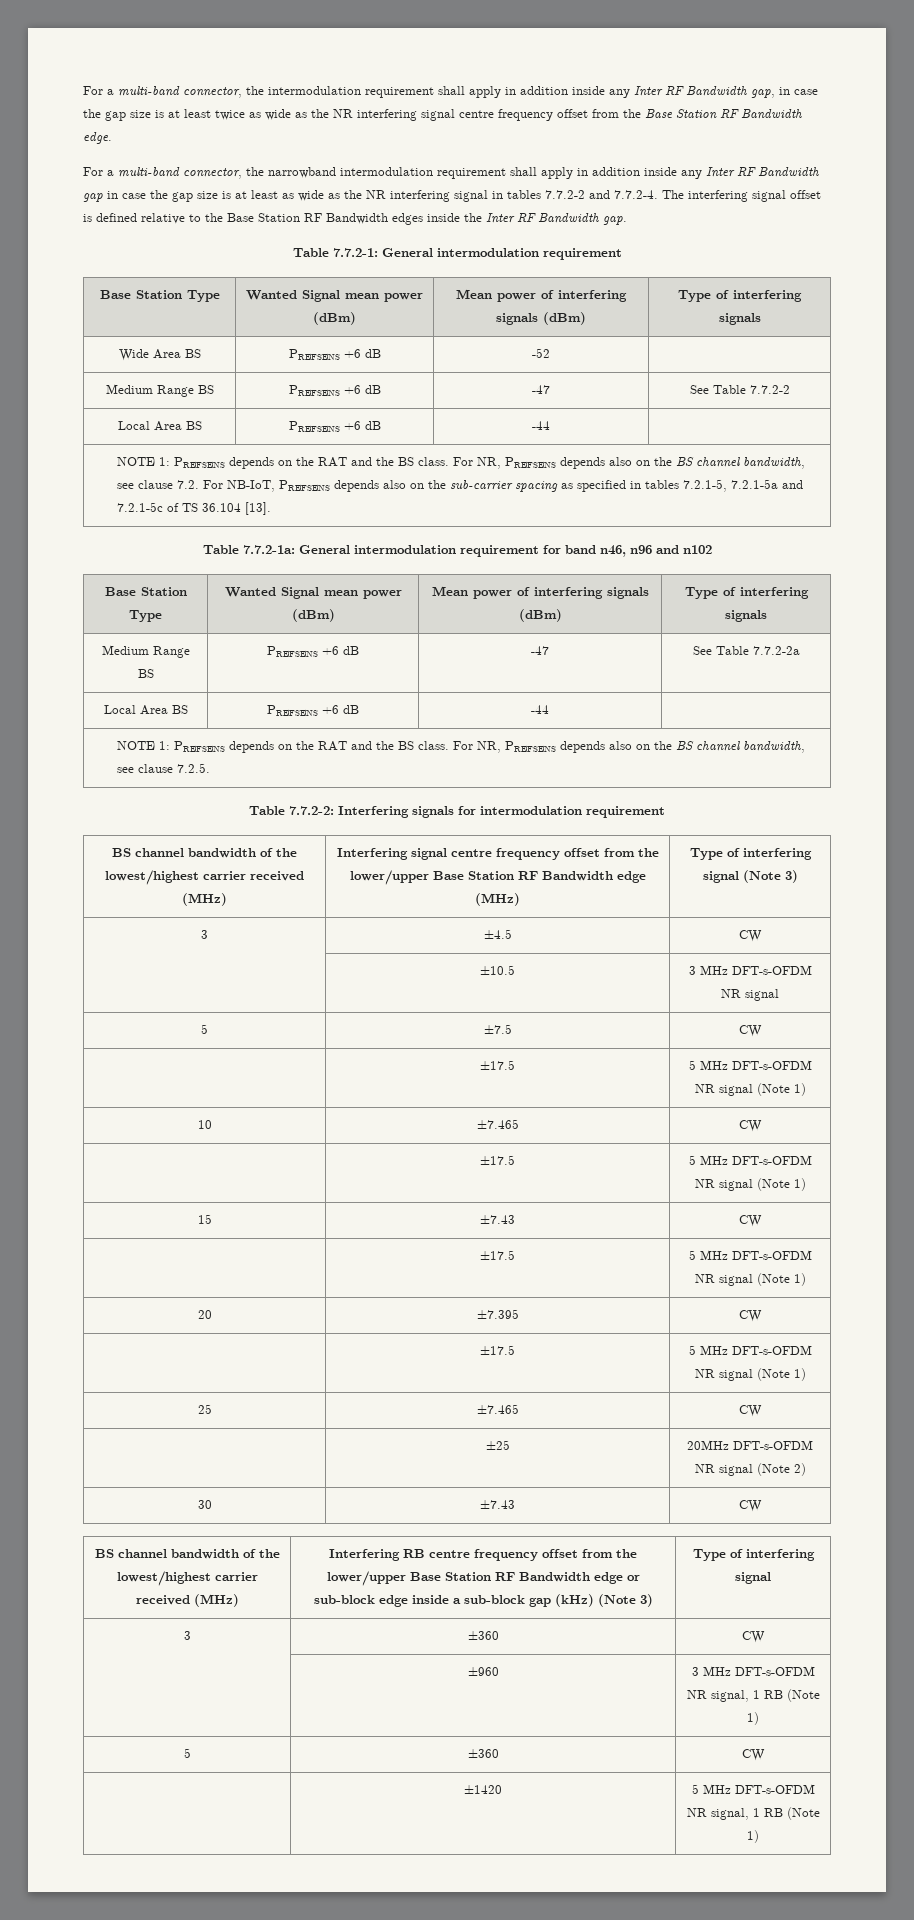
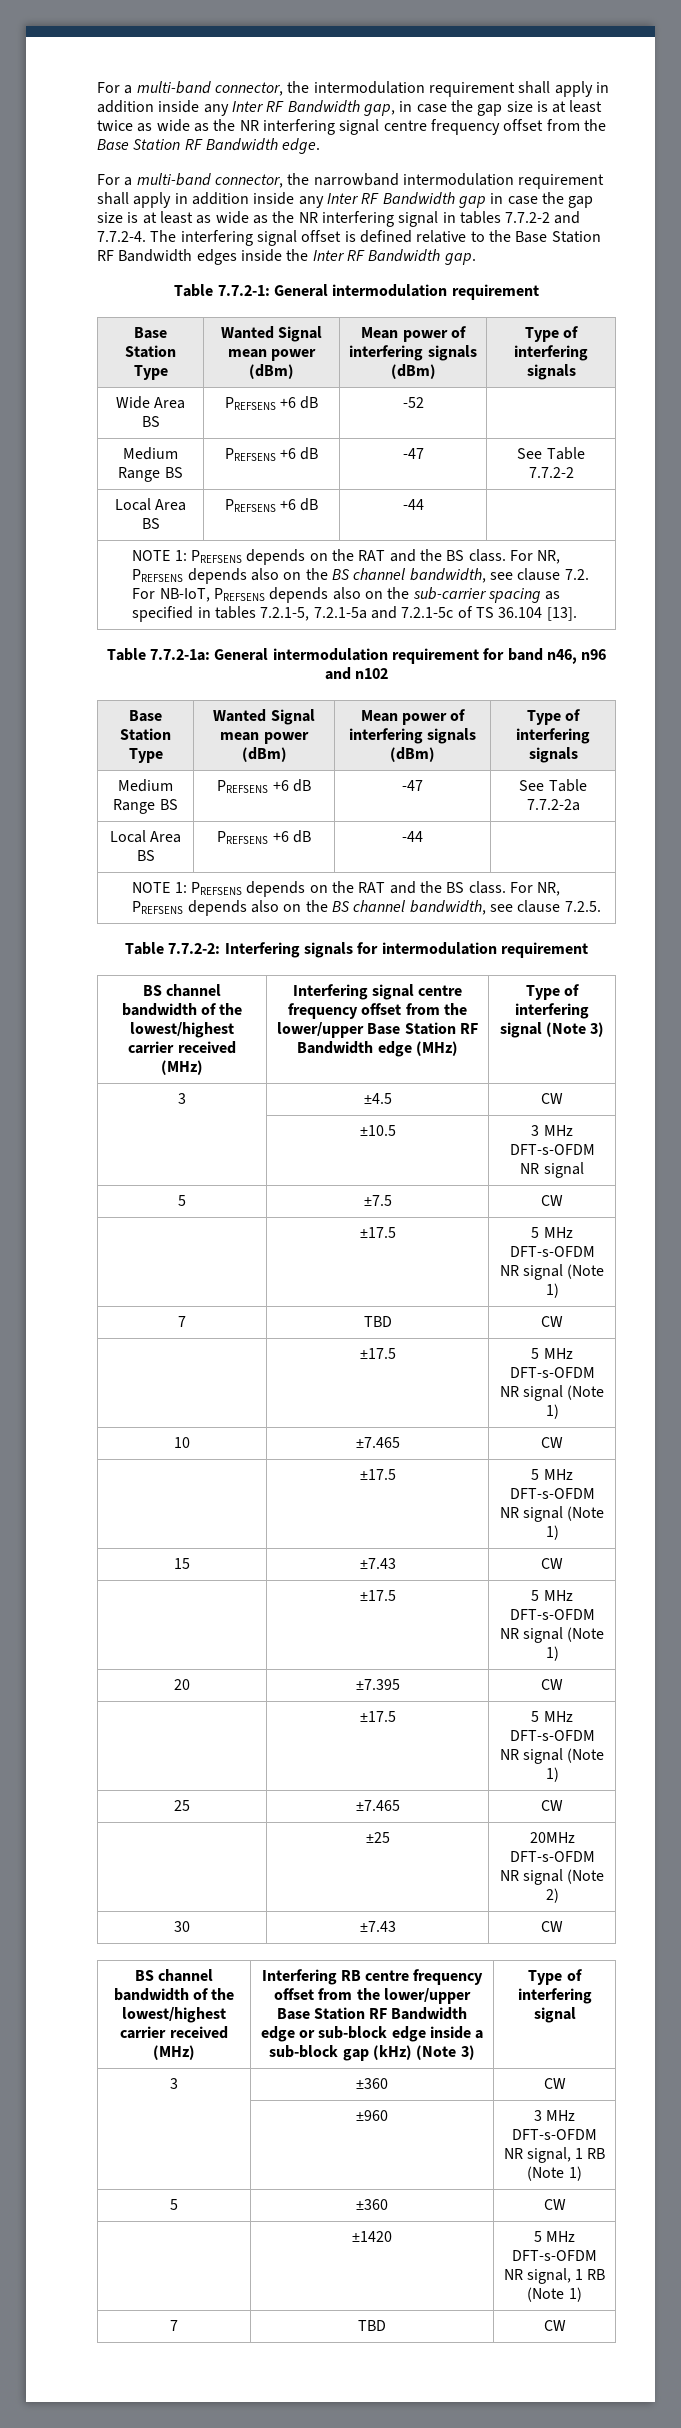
  5 | ±7.5 | CW
+ | ±17.5 | 5 MHz DFT-s-OFDM NR signal (Note 1)
+ 7 | TBD | CW
  | ±1420 | 5 MHz DFT-s-OFDM NR signal, 1 RB (Note 1)
+ 7 | TBD | CW

